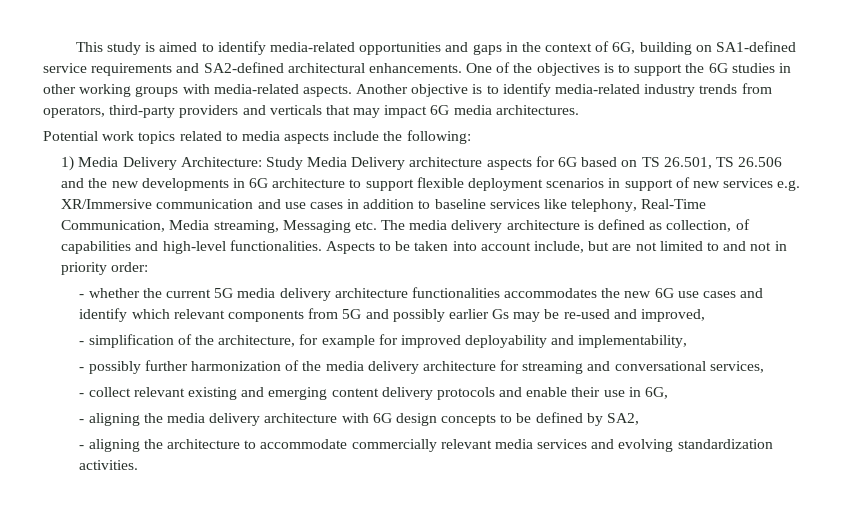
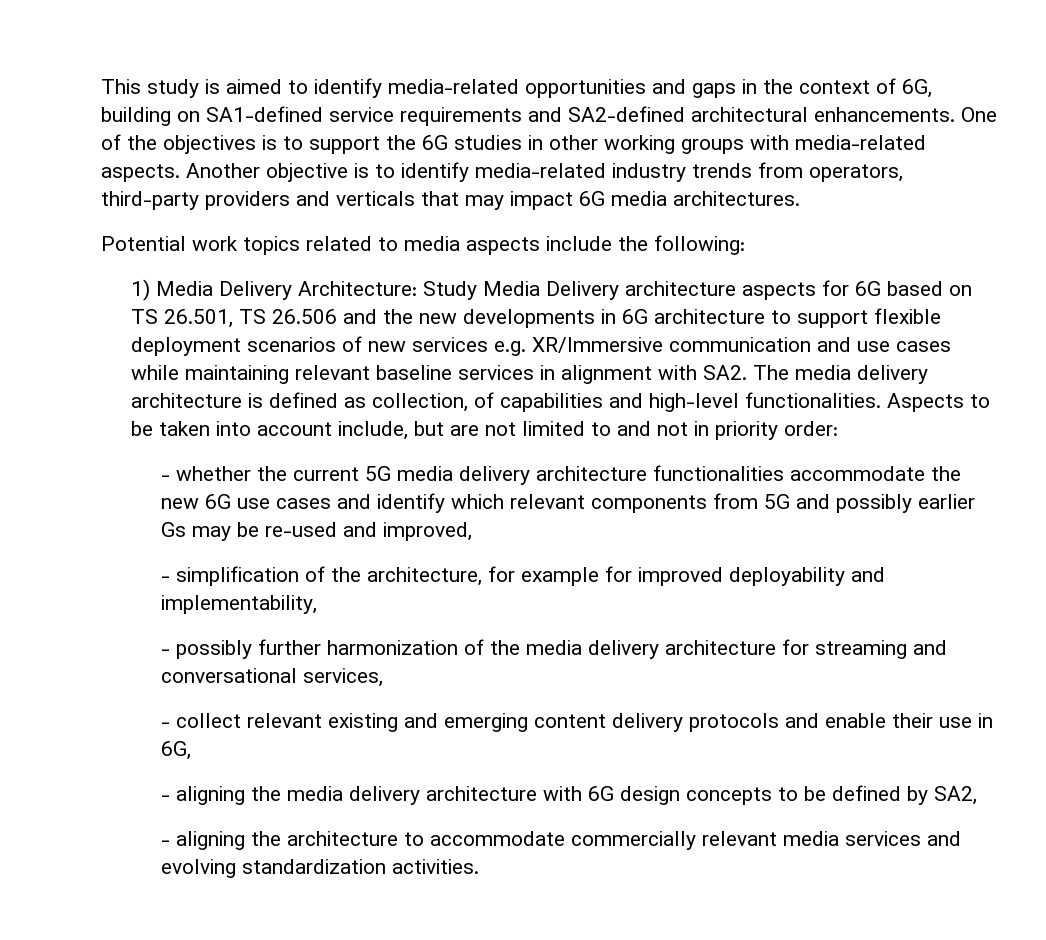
- 1) Media Delivery Architecture: Study Media Delivery architecture aspects for 6G based on TS 26.501, TS 26.506 and the new developments in 6G architecture to support flexible deployment scenarios in support of new services e.g. XR/Immersive communication and use cases in addition to baseline services like telephony, Real-Time Communication, Media streaming, Messaging etc. The media delivery architecture is defined as collection, of capabilities and high-level functionalities.
+ 1) Media Delivery Architecture: Study Media Delivery architecture aspects for 6G based on TS 26.501, TS 26.506 and the new developments in 6G architecture to support flexible deployment scenarios of new services e.g. XR/Immersive communication and use cases while maintaining relevant baseline services in alignment with SA2. The media delivery architecture is defined as collection, of capabilities and high-level functionalities.
- - whether the current 5G media delivery architecture functionalities accommodates the new 6G use cases and identify which relevant components from 5G and possibly earlier Gs may be re-used and improved,
+ - whether the current 5G media delivery architecture functionalities accommodate the new 6G use cases and identify which relevant components from 5G and possibly earlier Gs may be re-used and improved,

